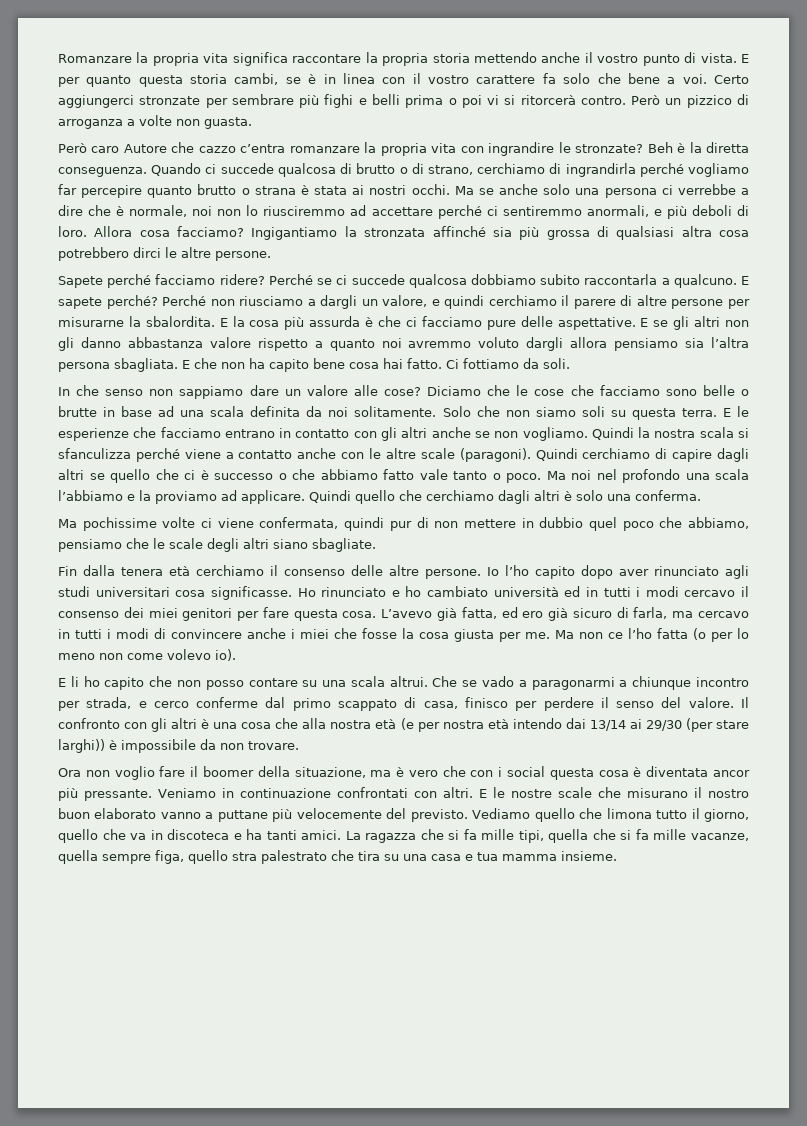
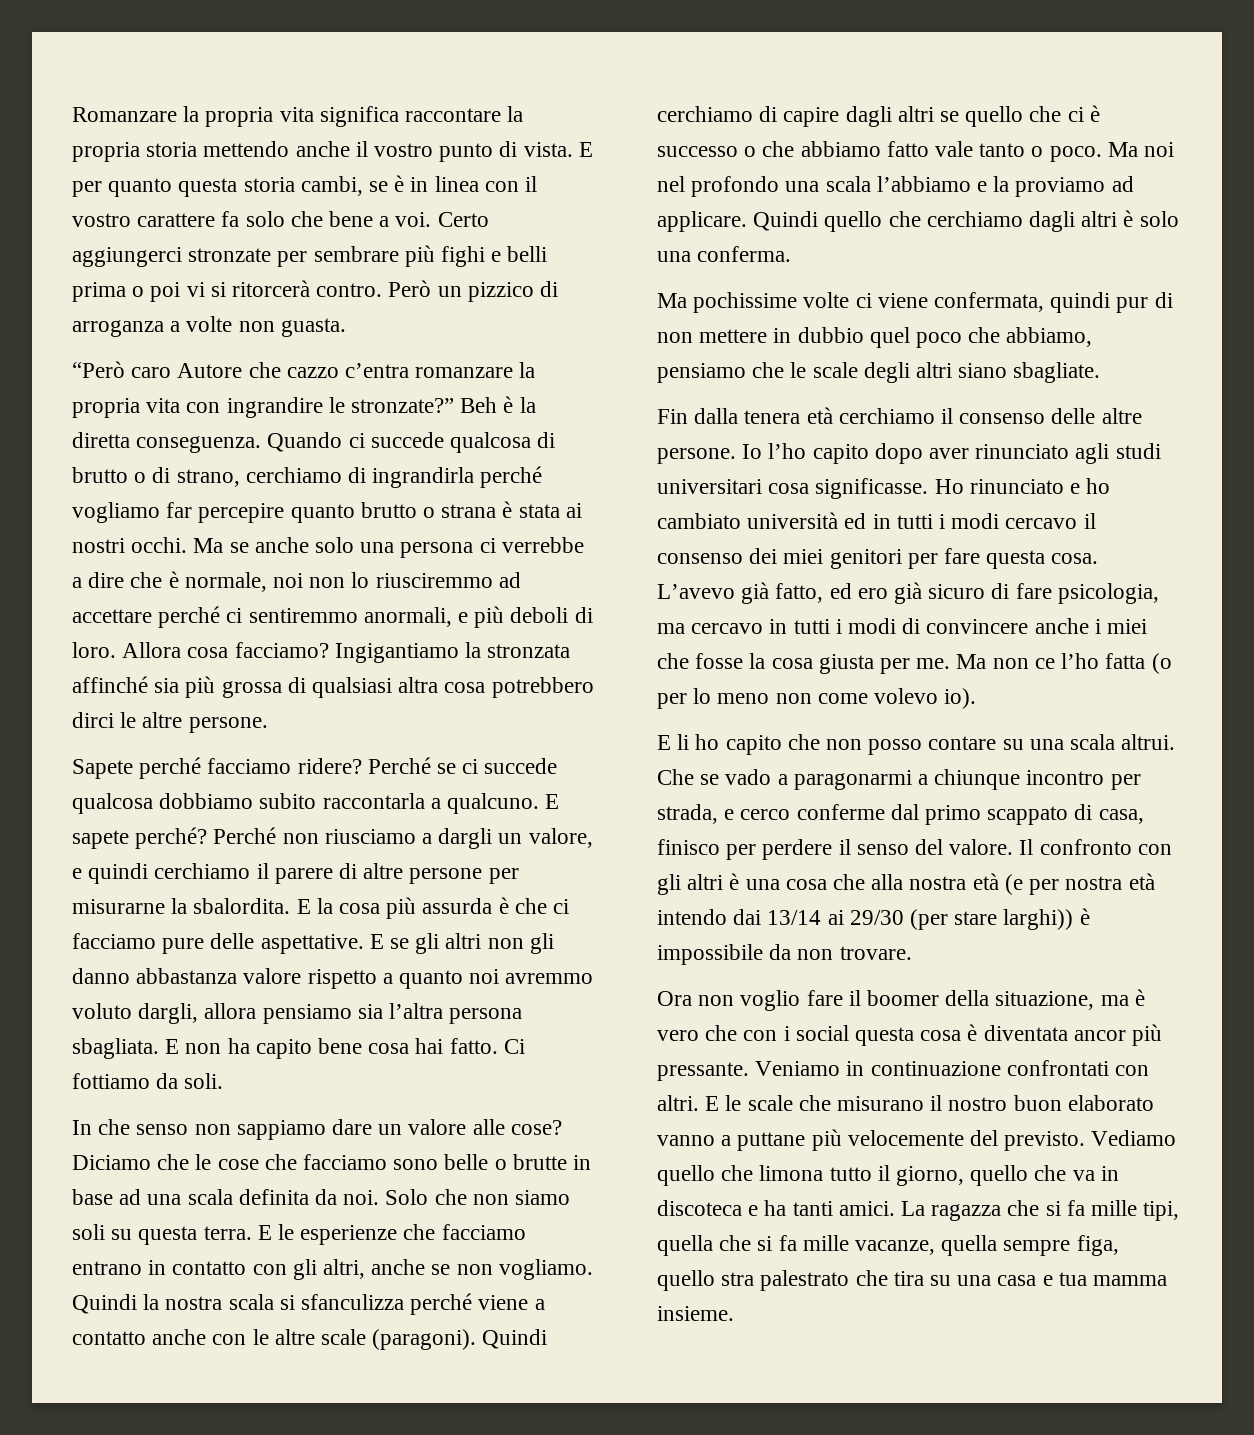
- Però caro Autore che cazzo c’entra romanzare la propria vita con ingrandire le stronzate?
+ “Però caro Autore che cazzo c’entra romanzare la propria vita con ingrandire le stronzate?”
- E se gli altri non gli danno abbastanza valore rispetto a quanto noi avremmo voluto dargli allora pensiamo sia l’altra persona sbagliata.
+ E se gli altri non gli danno abbastanza valore rispetto a quanto noi avremmo voluto dargli, allora pensiamo sia l’altra persona sbagliata.
- E che non ha capito bene cosa hai fatto.
+ E non ha capito bene cosa hai fatto.
- Diciamo che le cose che facciamo sono belle o brutte in base ad una scala definita da noi solitamente.
+ Diciamo che le cose che facciamo sono belle o brutte in base ad una scala definita da noi.
- E le esperienze che facciamo entrano in contatto con gli altri anche se non vogliamo.
+ E le esperienze che facciamo entrano in contatto con gli altri, anche se non vogliamo.
- L’avevo già fatta, ed ero già sicuro di farla, ma cercavo in tutti i modi di convincere anche i miei che fosse la cosa giusta per me.
+ L’avevo già fatto, ed ero già sicuro di fare psicologia, ma cercavo in tutti i modi di convincere anche i miei che fosse la cosa giusta per me.
- E le nostre scale che misurano il nostro buon elaborato vanno a puttane più velocemente del previsto.
+ E le scale che misurano il nostro buon elaborato vanno a puttane più velocemente del previsto.

